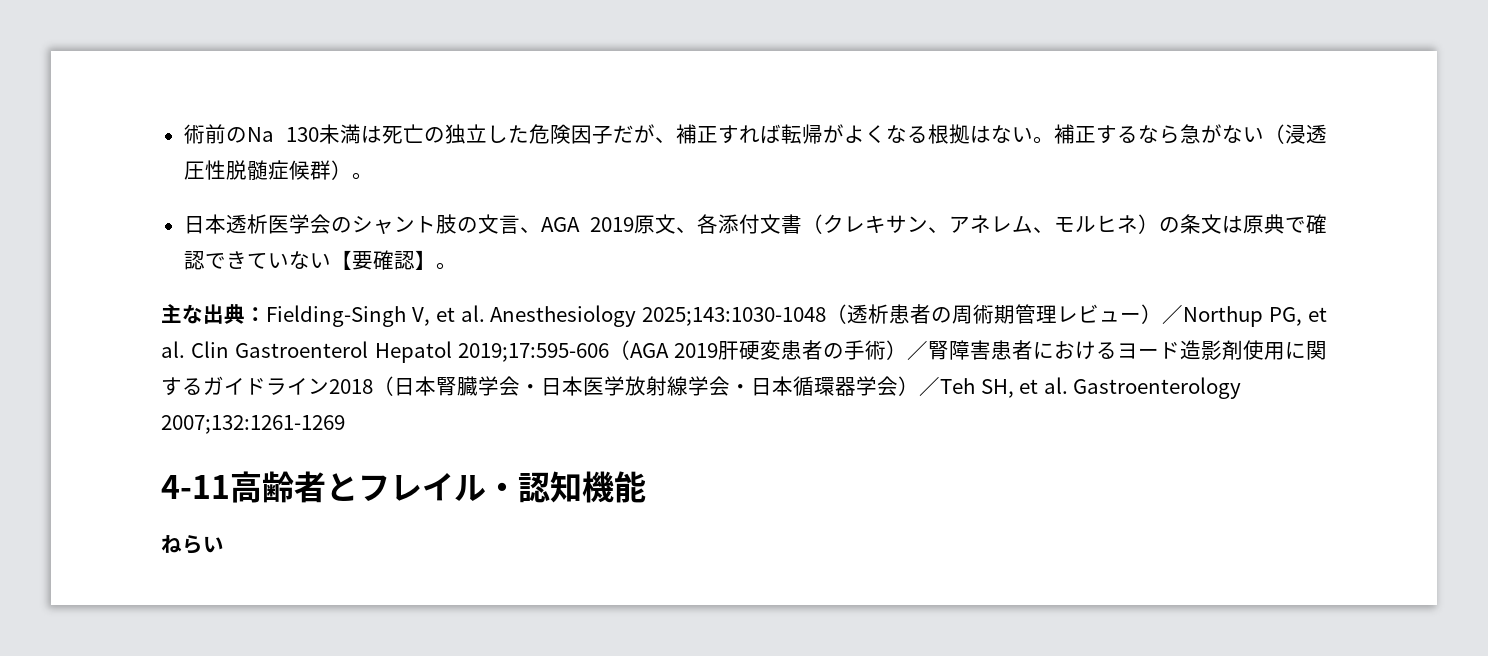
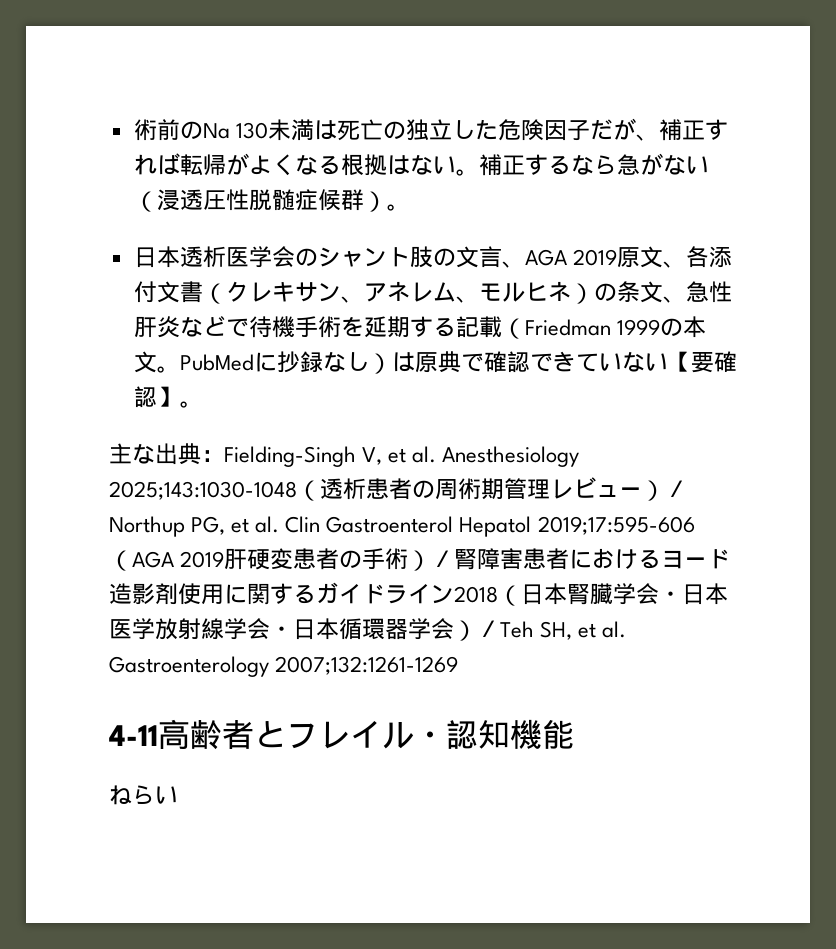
- 日本透析医学会のシャント肢の文言、AGA 2019原文、各添付文書（クレキサン、アネレム、モルヒネ）の条文は原典で確認できていない【要確認】。
+ 日本透析医学会のシャント肢の文言、AGA 2019原文、各添付文書（クレキサン、アネレム、モルヒネ）の条文、急性肝炎などで待機手術を延期する記載（Friedman 1999の本文。PubMedに抄録なし）は原典で確認できていない【要確認】。

